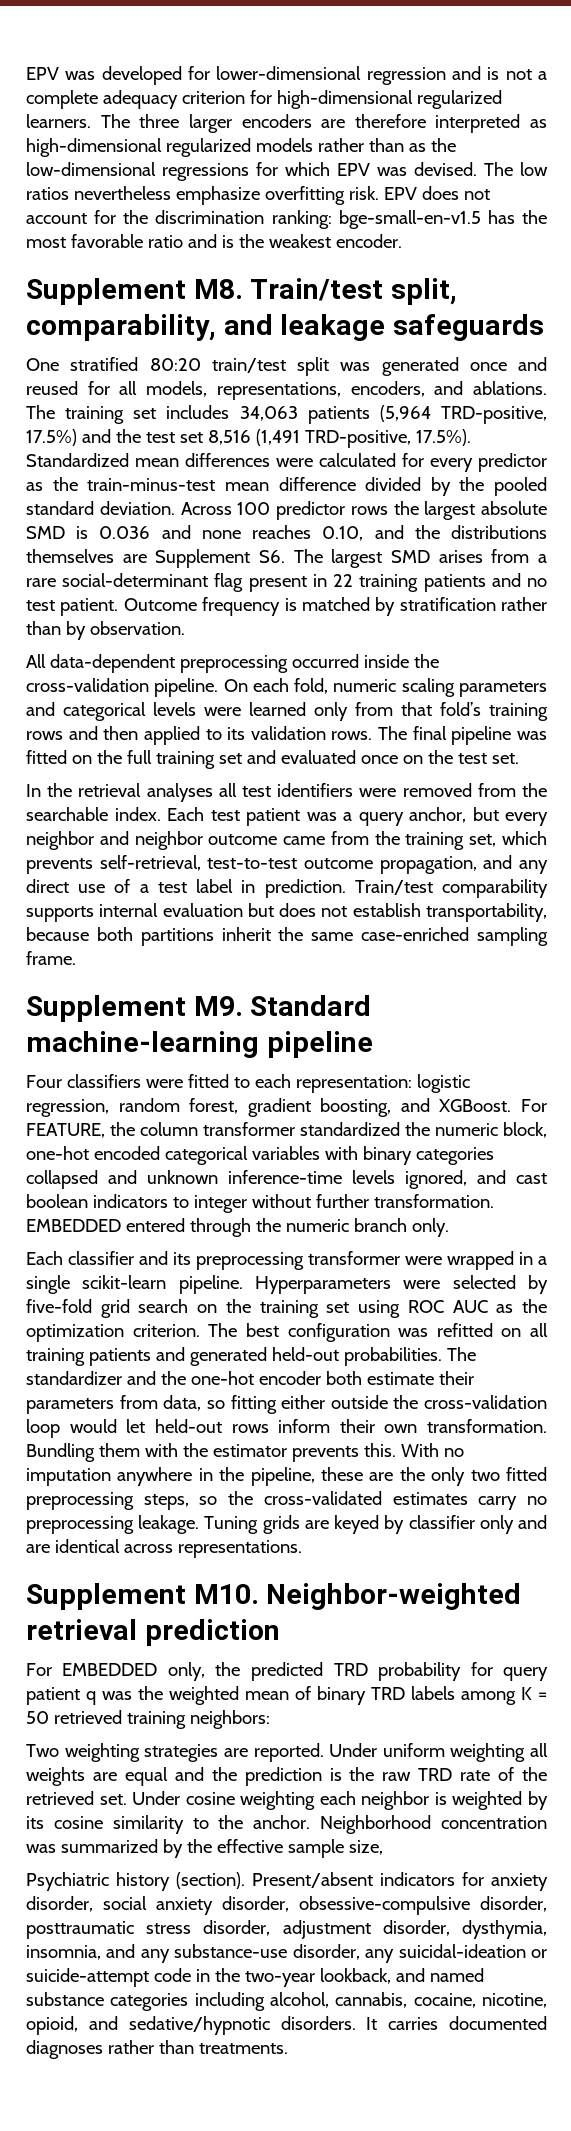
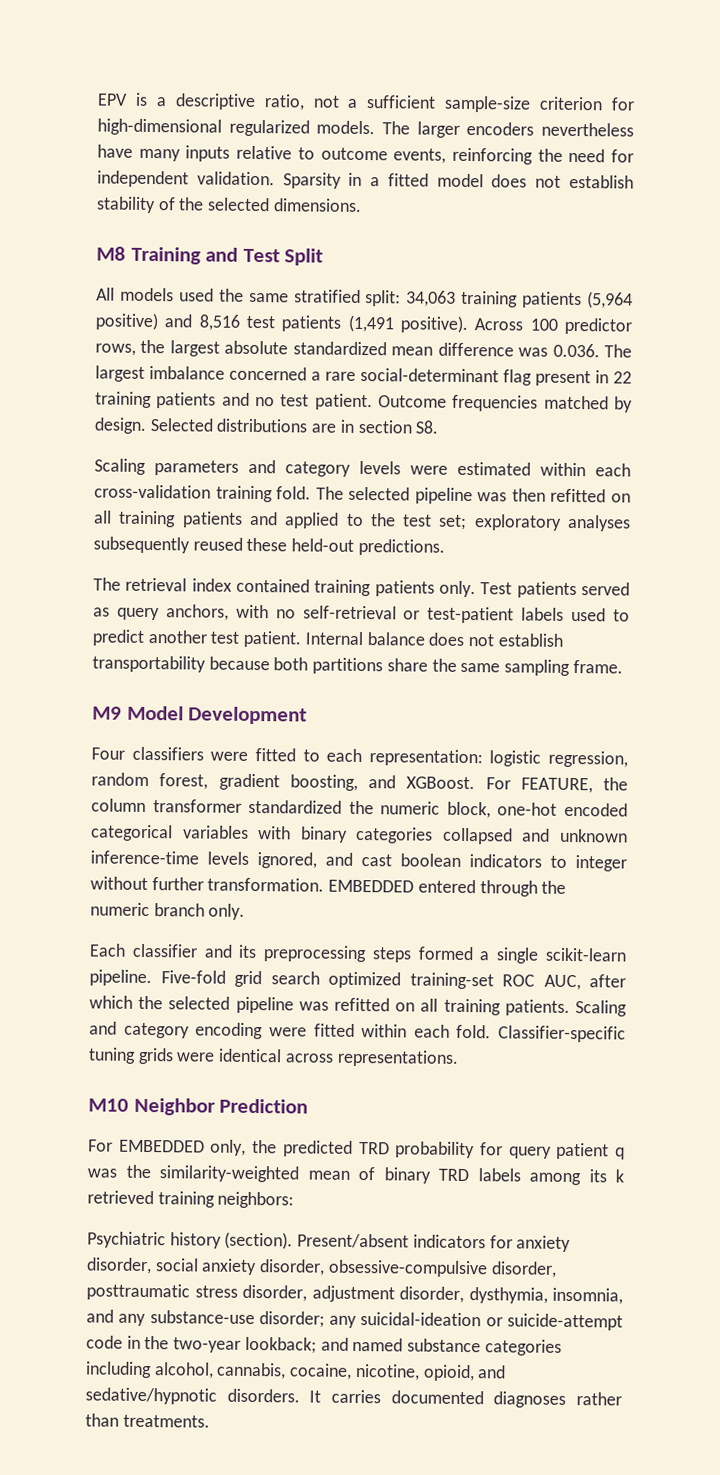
- EPV was developed for lower-dimensional regression and is not a complete adequacy criterion for high-dimensional regularized learners. The three larger encoders are therefore interpreted as high-dimensional regularized models rather than as the low-dimensional regressions for which EPV was devised. The low ratios nevertheless emphasize overfitting risk. EPV does not account for the discrimination ranking: bge-small-en-v1.5 has the most favorable ratio and is the weakest encoder.
- Supplement M8. Train/test split, comparability, and leakage safeguards
- One stratified 80:20 train/test split was generated once and reused for all models, representations, encoders, and ablations. The training set includes 34,063 patients (5,964 TRD-positive, 17.5%) and the test set 8,516 (1,491 TRD-positive, 17.5%). Standardized mean differences were calculated for every predictor as the train-minus-test mean difference divided by the pooled standard deviation.
+ EPV is a descriptive ratio, not a sufficient sample-size criterion for high-dimensional regularized models. The larger encoders nevertheless have many inputs relative to outcome events, reinforcing the need for independent validation. Sparsity in a fitted model does not establish stability of the selected dimensions.
+ M8 Training and Test Split
+ All models used the same stratified split: 34,063 training patients (5,964 positive) and 8,516 test patients (1,491 positive).
- Across 100 predictor rows the largest absolute SMD is 0.036 and none reaches 0.10, and the distributions themselves are Supplement S6. The largest SMD arises from a rare social-determinant flag present in 22 training patients and no test patient.
+ Across 100 predictor rows, the largest absolute standardized mean difference was 0.036. The largest imbalance concerned a rare social-determinant flag present in 22 training patients and no test patient.
- Outcome frequency is matched by stratification rather than by observation.
- All data-dependent preprocessing occurred inside the cross-validation pipeline. On each fold, numeric scaling parameters and categorical levels were learned only from that fold’s training rows and then applied to its validation rows. The final pipeline was fitted on the full training set and evaluated once on the test set.
- In the retrieval analyses all test identifiers were removed from the searchable index. Each test patient was a query anchor, but every neighbor and neighbor outcome came from the training set, which prevents self-retrieval, test-to-test outcome propagation, and any direct use of a test label in prediction. Train/test comparability supports internal evaluation but does not establish transportability, because both partitions inherit the same case-enriched sampling frame.
+ Outcome frequencies matched by design. Selected distributions are in section S8.
+ Scaling parameters and category levels were estimated within each cross-validation training fold. The selected pipeline was then refitted on all training patients and applied to the test set; exploratory analyses subsequently reused these held-out predictions.
+ The retrieval index contained training patients only. Test patients served as query anchors, with no self-retrieval or test-patient labels used to predict another test patient. Internal balance does not establish transportability because both partitions share the same sampling frame.
- Supplement M9. Standard machine-learning pipeline
+ M9 Model Development
- Each classifier and its preprocessing transformer were wrapped in a single scikit-learn pipeline. Hyperparameters were selected by five-fold grid search on the training set using ROC AUC as the optimization criterion. The best configuration was refitted on all training patients and generated held-out probabilities. The standardizer and the one-hot encoder both estimate their parameters from data, so fitting either outside the cross-validation loop would let held-out rows inform their own transformation. Bundling them with the estimator prevents this. With no imputation anywhere in the pipeline, these are the only two fitted preprocessing steps, so the cross-validated estimates carry no preprocessing leakage. Tuning grids are keyed by classifier only and are identical across representations.
- Supplement M10. Neighbor-weighted retrieval prediction
+ Each classifier and its preprocessing steps formed a single scikit-learn pipeline. Five-fold grid search optimized training-set ROC AUC, after which the selected pipeline was refitted on all training patients. Scaling and category encoding were fitted within each fold. Classifier-specific tuning grids were identical across representations.
+ M10 Neighbor Prediction
- For EMBEDDED only, the predicted TRD probability for query patient q was the weighted mean of binary TRD labels among K = 50 retrieved training neighbors:
+ For EMBEDDED only, the predicted TRD probability for query patient q was the similarity-weighted mean of binary TRD labels among its k retrieved training neighbors:
- Two weighting strategies are reported. Under uniform weighting all weights are equal and the prediction is the raw TRD rate of the retrieved set. Under cosine weighting each neighbor is weighted by its cosine similarity to the anchor. Neighborhood concentration was summarized by the effective sample size,
- Present/absent indicators for anxiety disorder, social anxiety disorder, obsessive-compulsive disorder, posttraumatic stress disorder, adjustment disorder, dysthymia, insomnia, and any substance-use disorder, any suicidal-ideation or suicide-attempt code in the two-year lookback, and named substance categories including alcohol, cannabis, cocaine, nicotine, opioid, and sedative/hypnotic disorders.
+ Present/absent indicators for anxiety disorder, social anxiety disorder, obsessive-compulsive disorder, posttraumatic stress disorder, adjustment disorder, dysthymia, insomnia, and any substance-use disorder; any suicidal-ideation or suicide-attempt code in the two-year lookback; and named substance categories including alcohol, cannabis, cocaine, nicotine, opioid, and sedative/hypnotic disorders.

